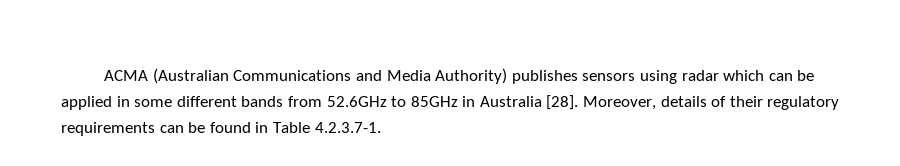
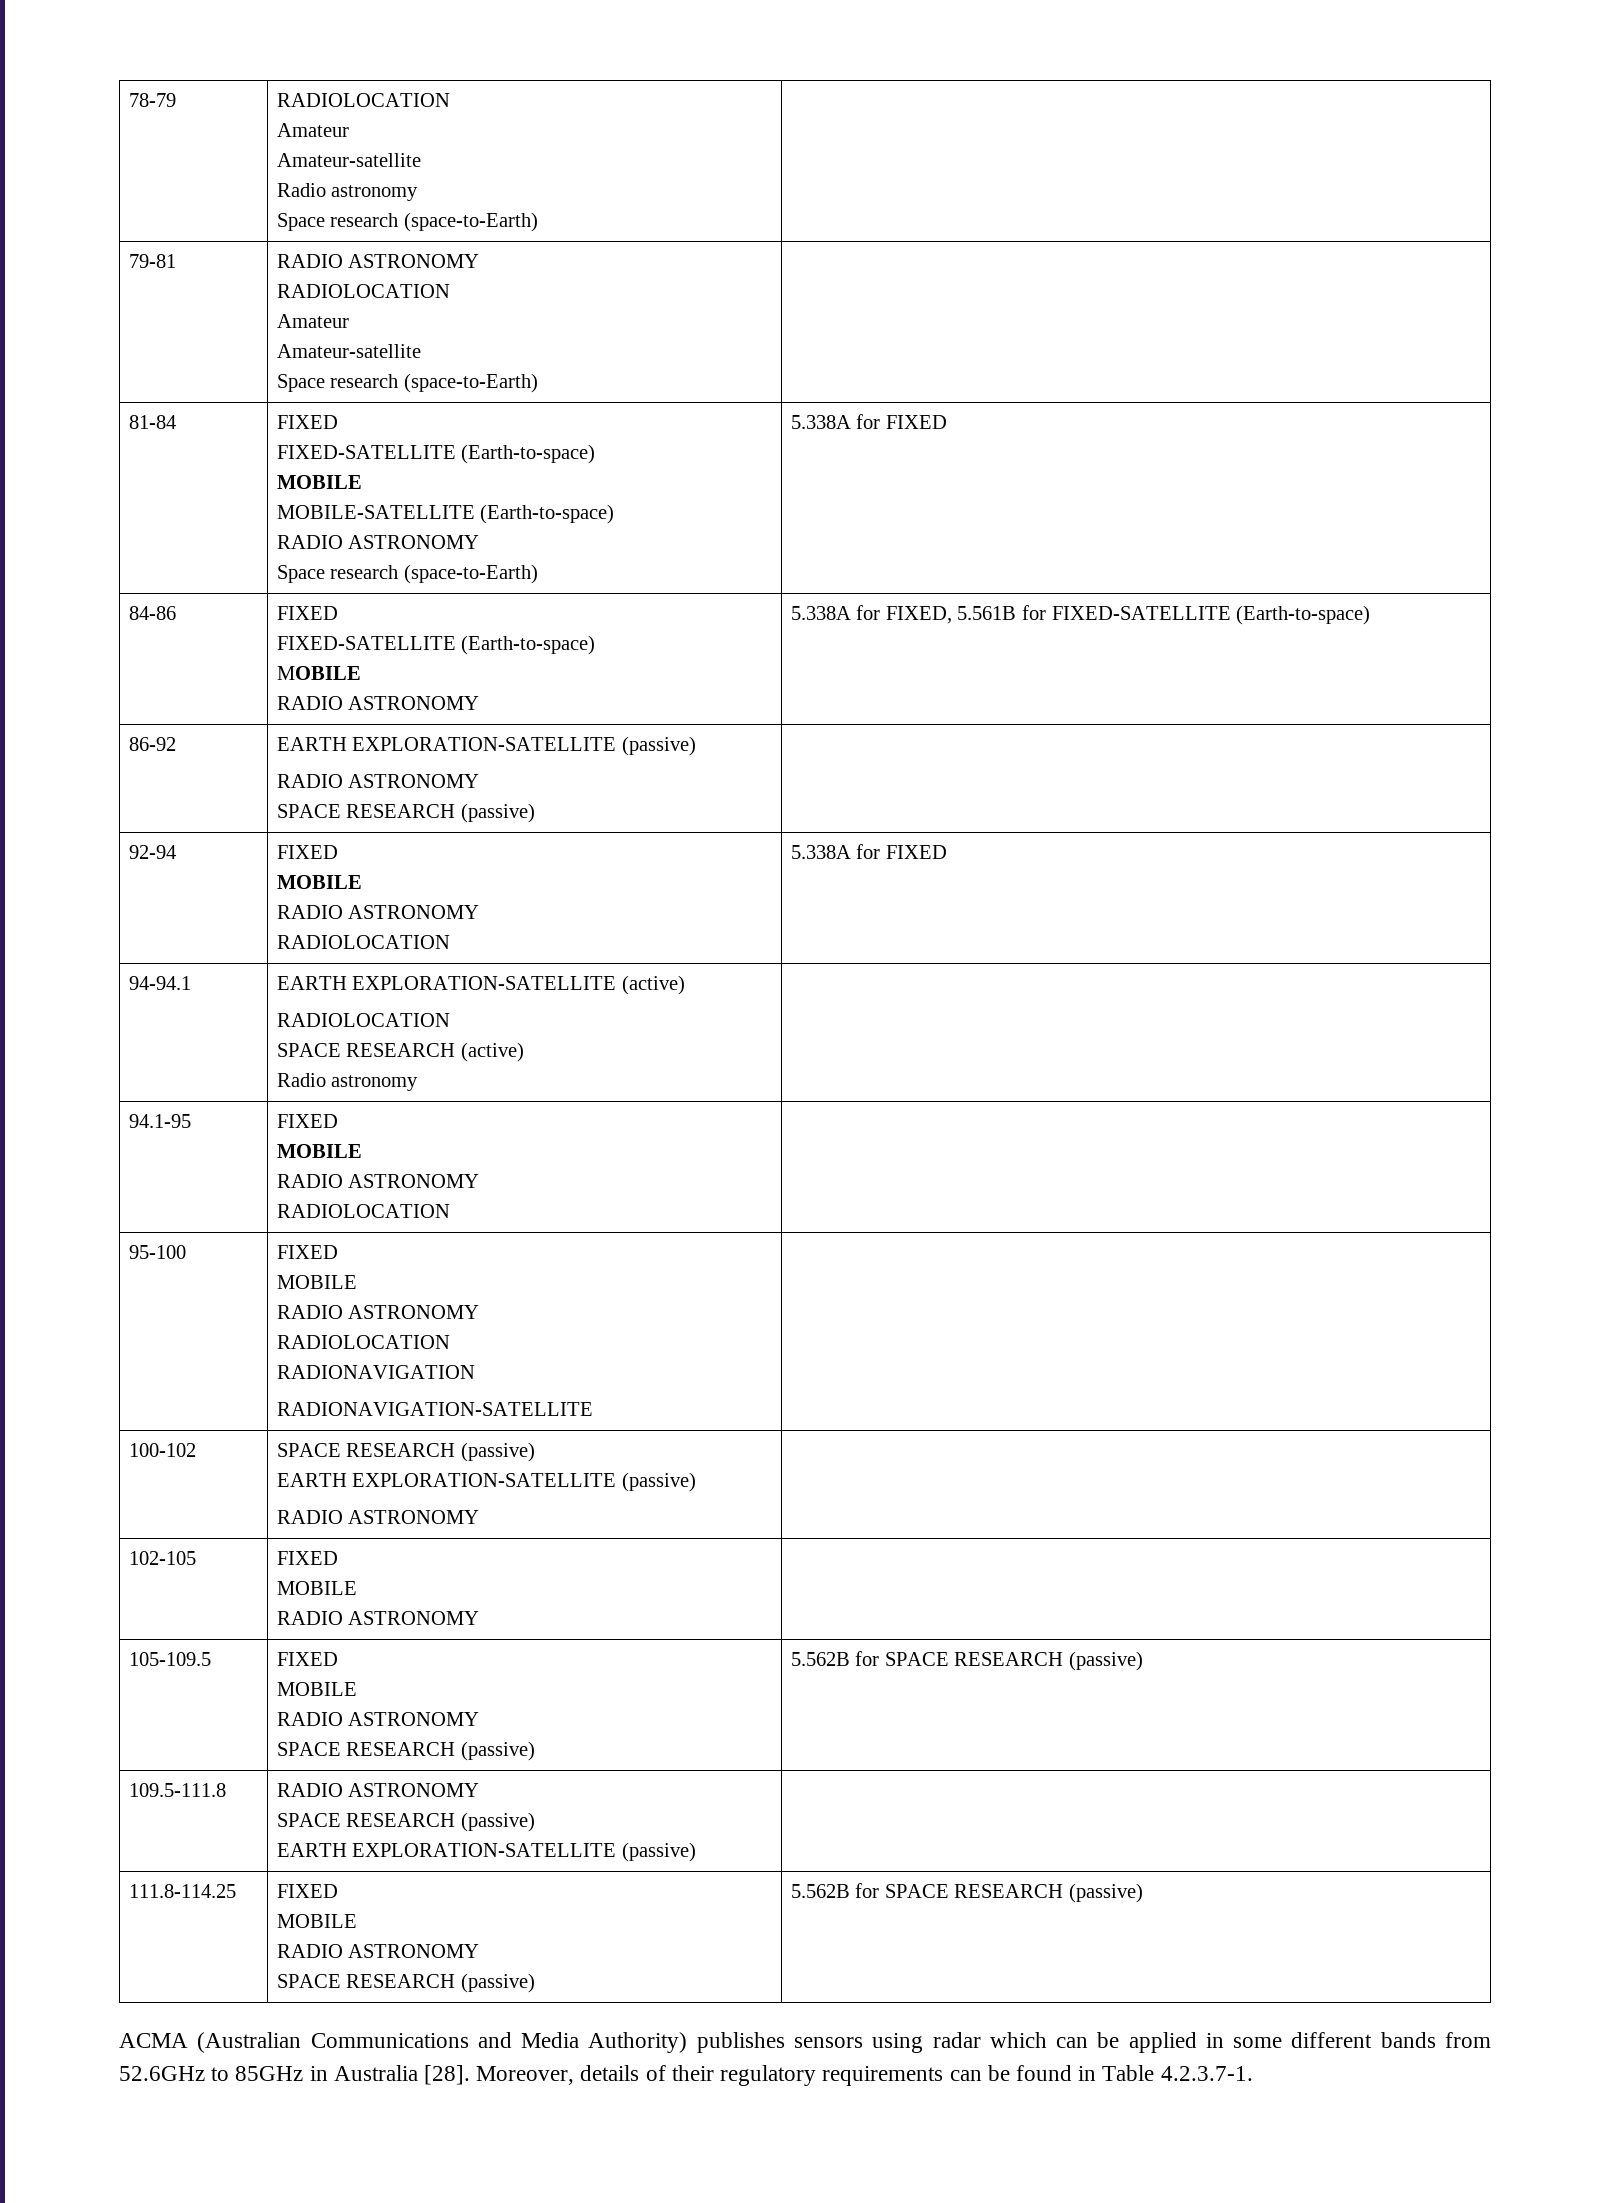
+ 78-79 | RADIOLOCATION
+ Amateur
+ Amateur-satellite
+ Radio astronomy
+ Space research (space-to-Earth) |
+ 79-81 | RADIO ASTRONOMY
+ RADIOLOCATION
+ Amateur
+ Amateur-satellite
+ Space research (space-to-Earth) |
+ 81-84 | FIXED
+ FIXED-SATELLITE (Earth-to-space)
+ MOBILE
+ MOBILE-SATELLITE (Earth-to-space)
+ RADIO ASTRONOMY
+ Space research (space-to-Earth) | 5.338A for FIXED
+ 84-86 | FIXED
+ FIXED-SATELLITE (Earth-to-space)
+ MOBILE
+ RADIO ASTRONOMY | 5.338A for FIXED, 5.561B for FIXED-SATELLITE (Earth-to-space)
+ 86-92 | EARTH EXPLORATION-SATELLITE (passive)
+ RADIO ASTRONOMY
+ SPACE RESEARCH (passive) |
+ 92-94 | FIXED
+ MOBILE
+ RADIO ASTRONOMY
+ RADIOLOCATION | 5.338A for FIXED
+ 94-94.1 | EARTH EXPLORATION-SATELLITE (active)
+ RADIOLOCATION
+ SPACE RESEARCH (active)
+ Radio astronomy |
+ 94.1-95 | FIXED
+ MOBILE
+ RADIO ASTRONOMY
+ RADIOLOCATION |
+ 95-100 | FIXED
+ MOBILE
+ RADIO ASTRONOMY
+ RADIOLOCATION
+ RADIONAVIGATION
+ RADIONAVIGATION-SATELLITE |
+ 100-102 | SPACE RESEARCH (passive)
+ EARTH EXPLORATION-SATELLITE (passive)
+ RADIO ASTRONOMY |
+ 102-105 | FIXED
+ MOBILE
+ RADIO ASTRONOMY |
+ 105-109.5 | FIXED
+ MOBILE
+ RADIO ASTRONOMY
+ SPACE RESEARCH (passive) | 5.562B for SPACE RESEARCH (passive)
+ 109.5-111.8 | RADIO ASTRONOMY
+ SPACE RESEARCH (passive)
+ EARTH EXPLORATION-SATELLITE (passive) |
+ 111.8-114.25 | FIXED
+ MOBILE
+ RADIO ASTRONOMY
+ SPACE RESEARCH (passive) | 5.562B for SPACE RESEARCH (passive)

